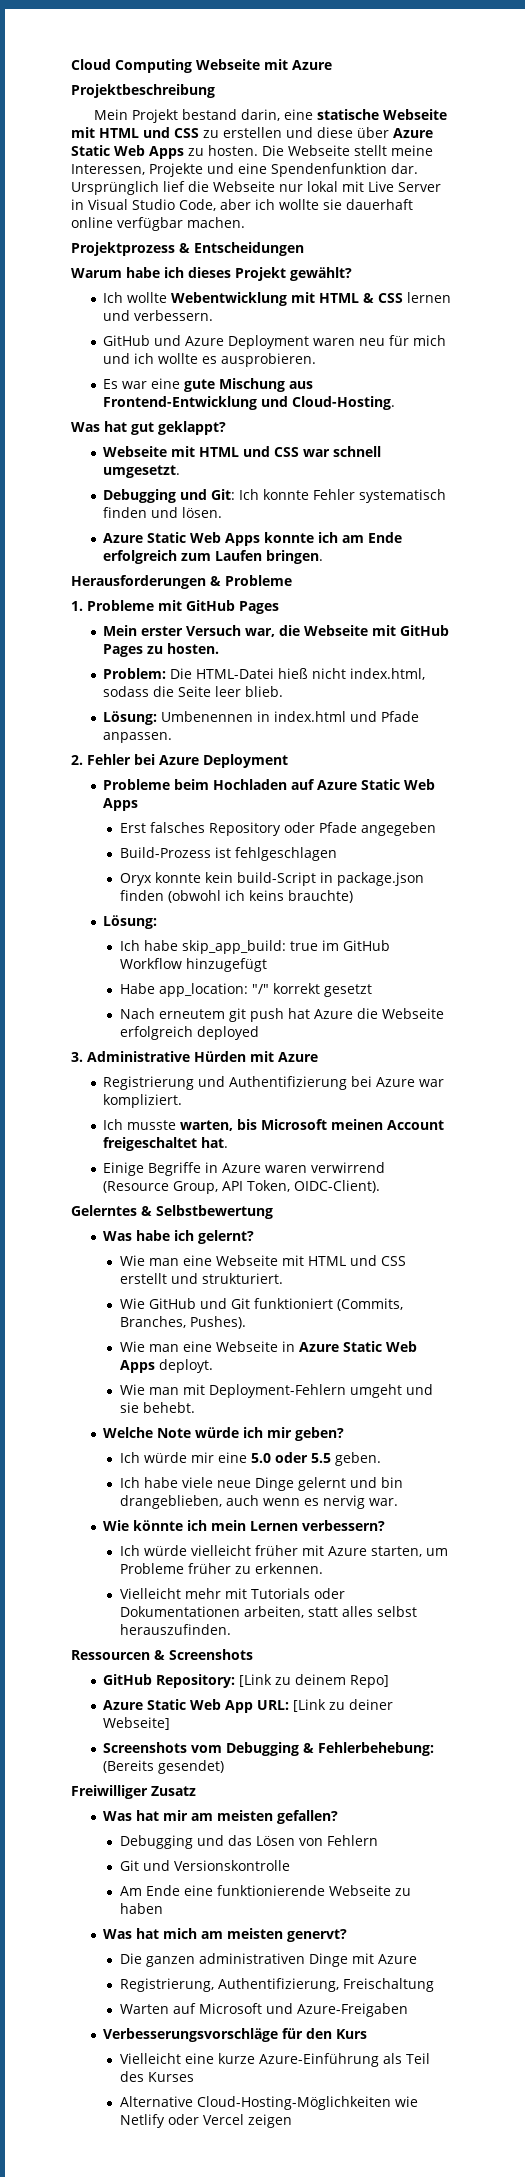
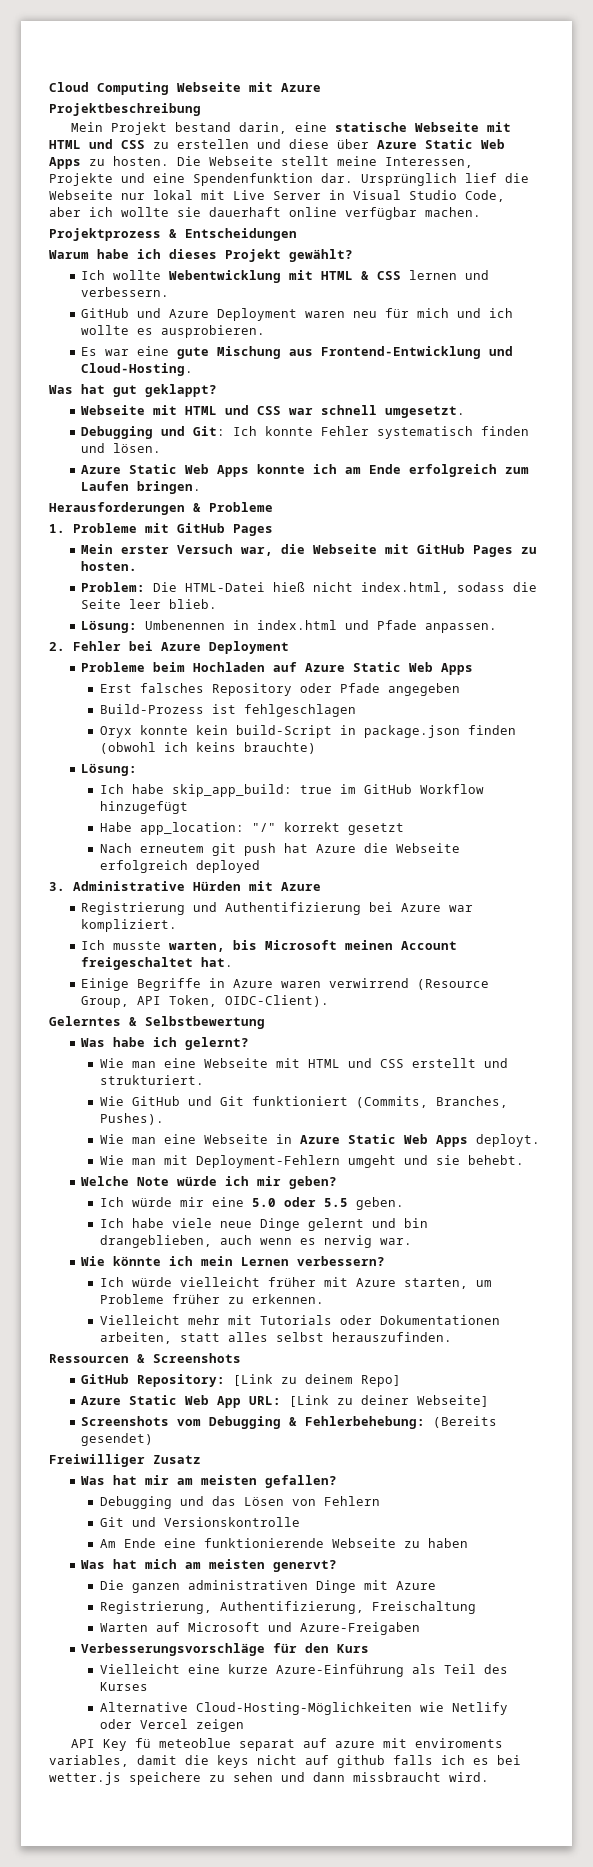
+ API Key fü meteoblue separat auf azure mit enviroments variables, damit die keys nicht auf github falls ich es bei wetter.js speichere zu sehen und dann missbraucht wird.

